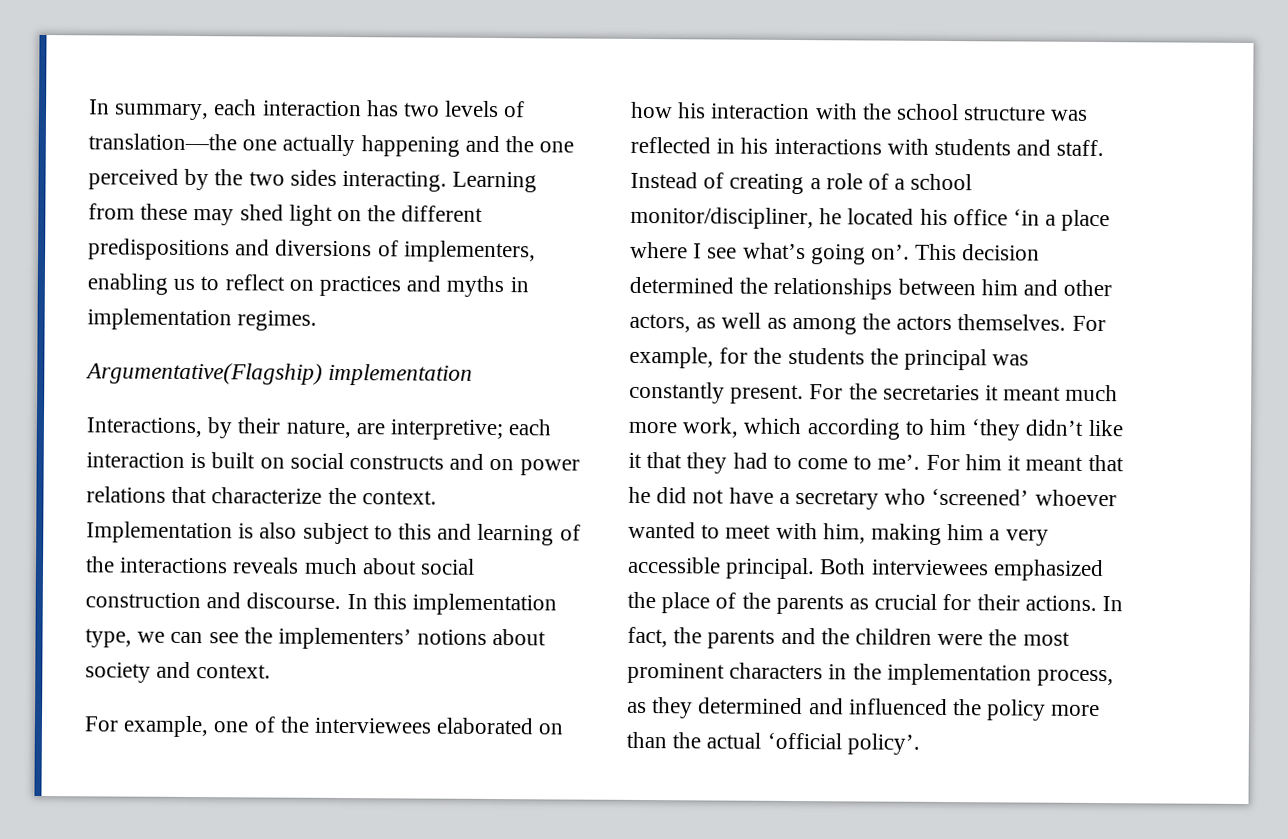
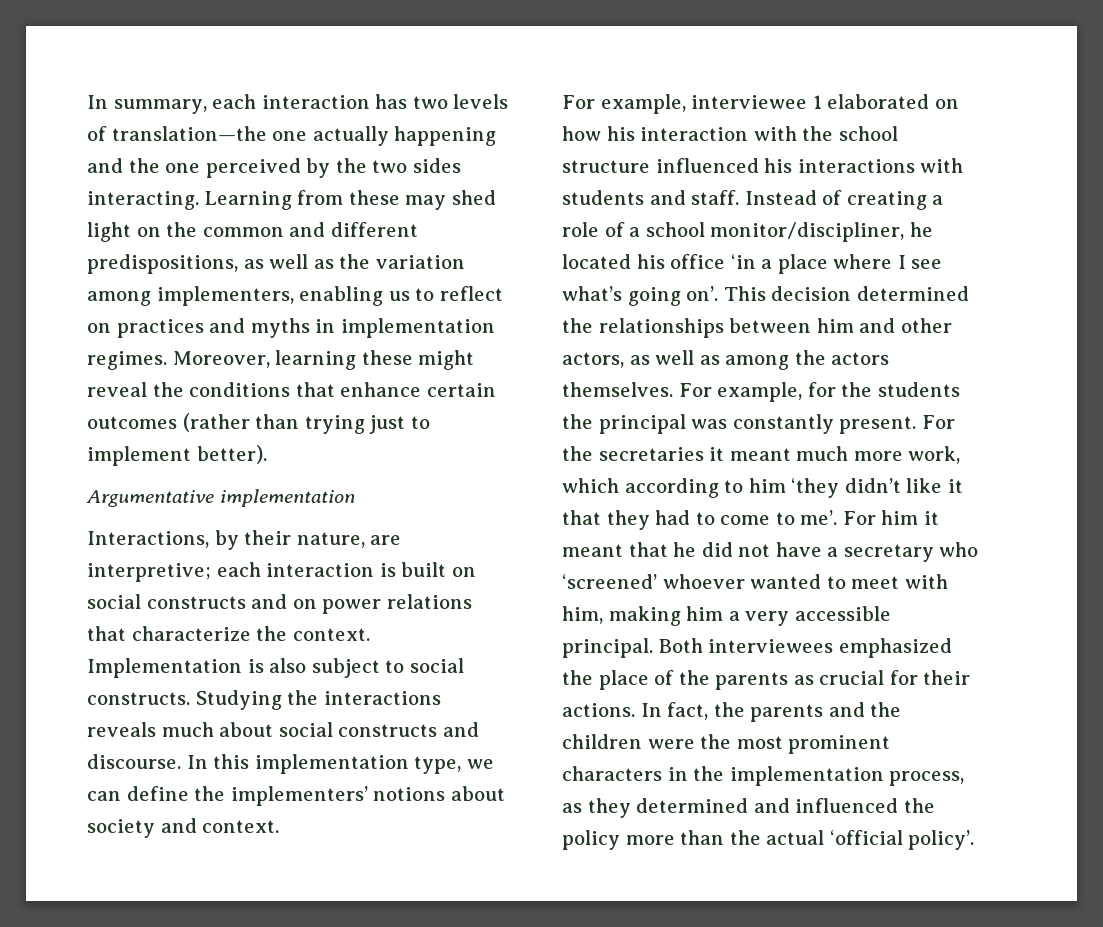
- Learning from these may shed light on the different predispositions and diversions of implementers, enabling us to reflect on practices and myths in implementation regimes.
- Argumentative(Flagship) implementation
+ Learning from these may shed light on the common and different predispositions, as well as the variation among implementers, enabling us to reflect on practices and myths in implementation regimes. Moreover, learning these might reveal the conditions that enhance certain outcomes (rather than trying just to implement better).
+ Argumentative implementation
- Implementation is also subject to this and learning of the interactions reveals much about social construction and discourse.
+ Implementation is also subject to social constructs. Studying the interactions reveals much about social constructs and discourse.
- In this implementation type, we can see the implementers’ notions about society and context.
+ In this implementation type, we can define the implementers’ notions about society and context.
- For example, one of the interviewees elaborated on how his interaction with the school structure was reflected in his interactions with students and staff.
+ For example, interviewee 1 elaborated on how his interaction with the school structure influenced his interactions with students and staff.

